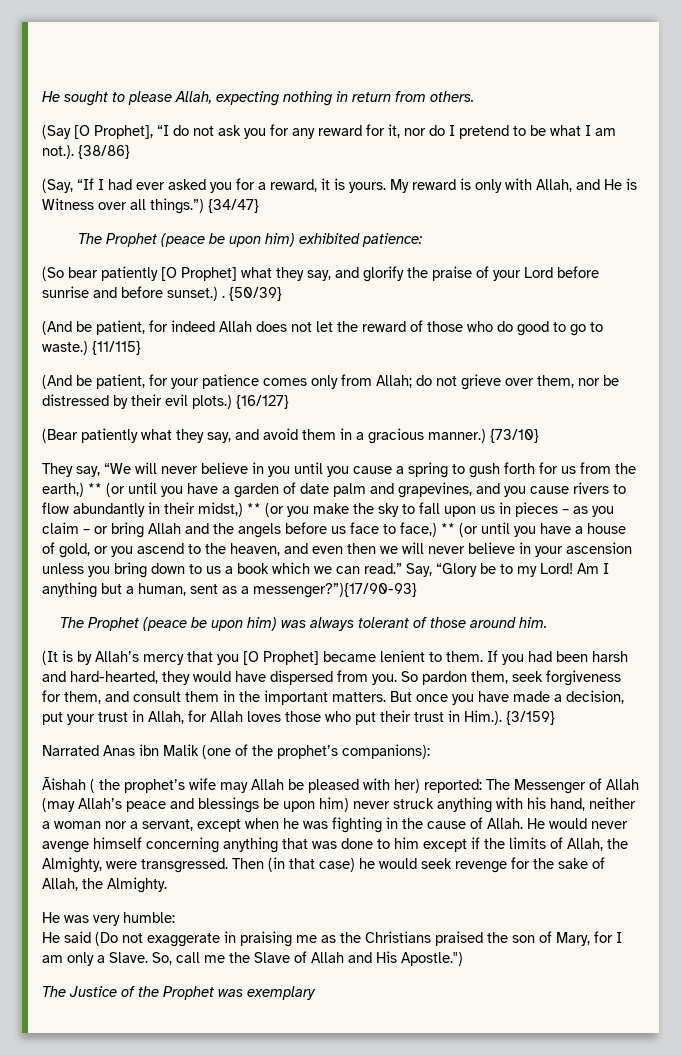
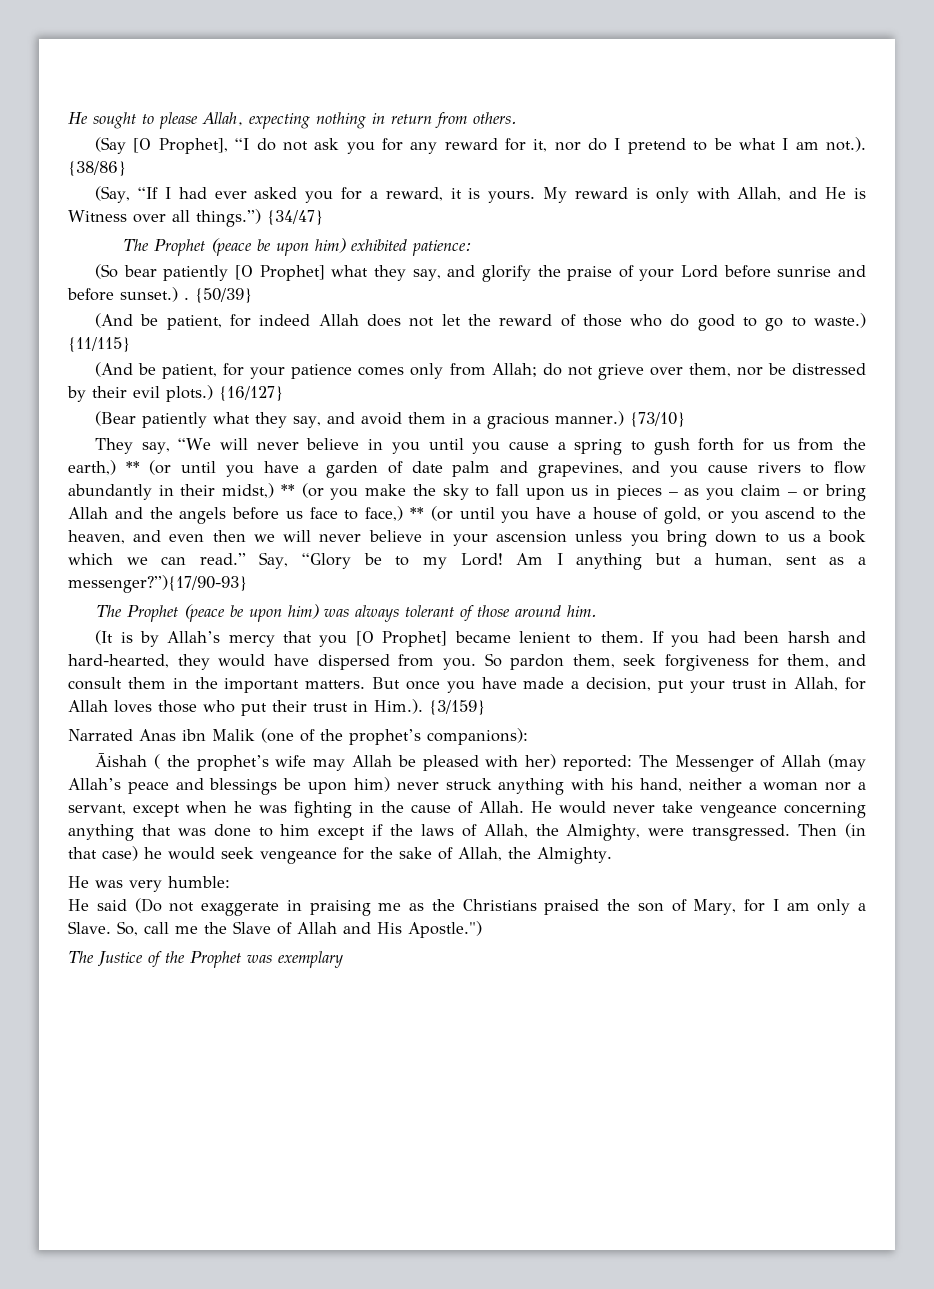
- He would never avenge himself concerning anything that was done to him except if the limits of Allah, the Almighty, were transgressed.
+ He would never take vengeance concerning anything that was done to him except if the laws of Allah, the Almighty, were transgressed.
- Then (in that case) he would seek revenge for the sake of Allah, the Almighty.
+ Then (in that case) he would seek vengeance for the sake of Allah, the Almighty.

